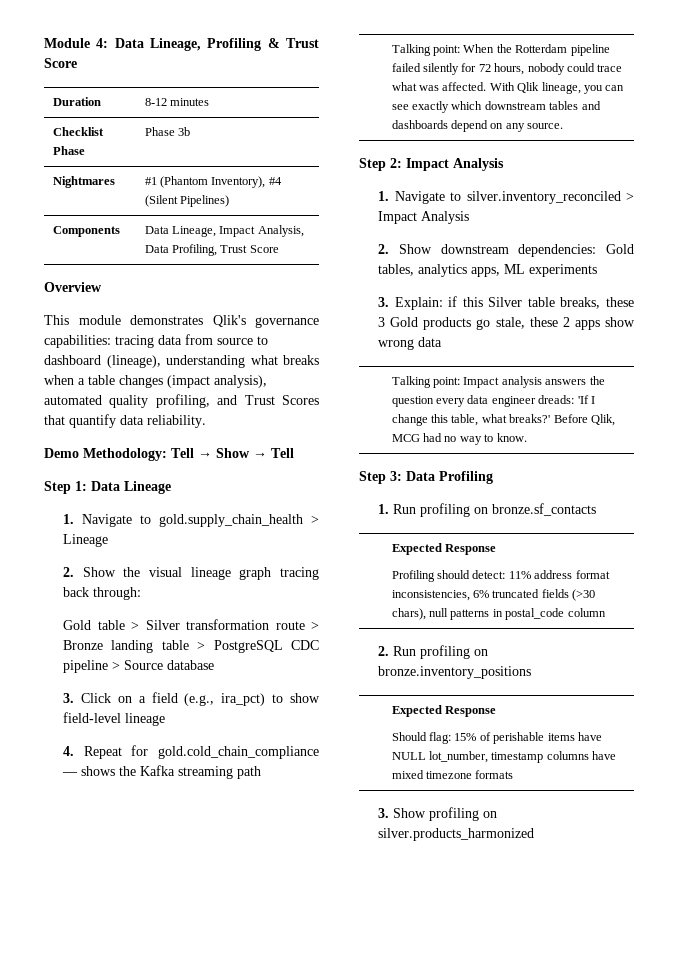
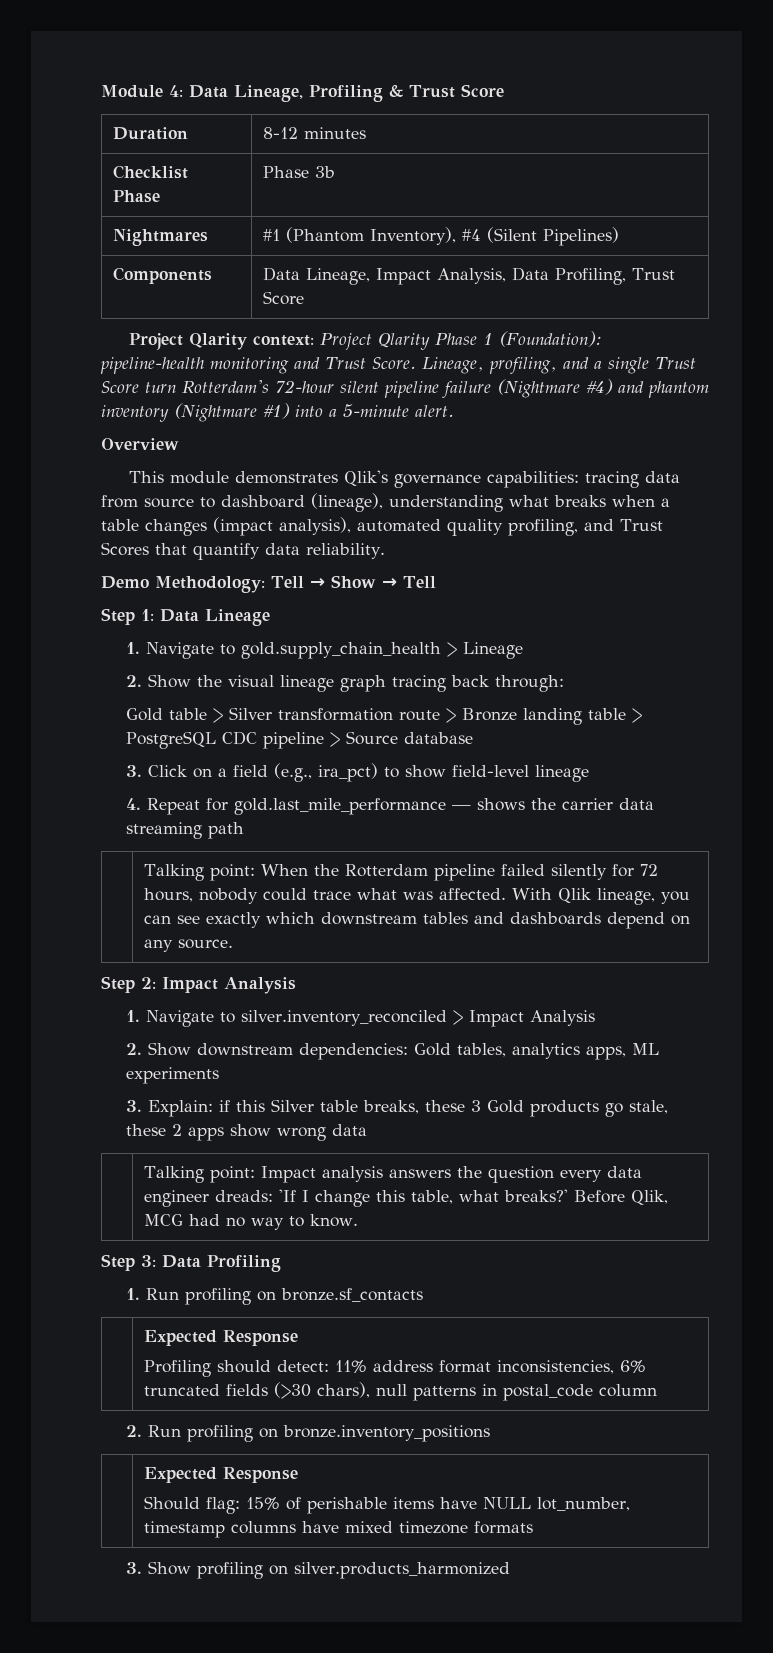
+ Project Qlarity context: Project Qlarity Phase 1 (Foundation): pipeline-health monitoring and Trust Score. Lineage, profiling, and a single Trust Score turn Rotterdam's 72-hour silent pipeline failure (Nightmare #4) and phantom inventory (Nightmare #1) into a 5-minute alert.
- 4. Repeat for gold.cold_chain_compliance — shows the Kafka streaming path
+ 4. Repeat for gold.last_mile_performance — shows the carrier data streaming path

